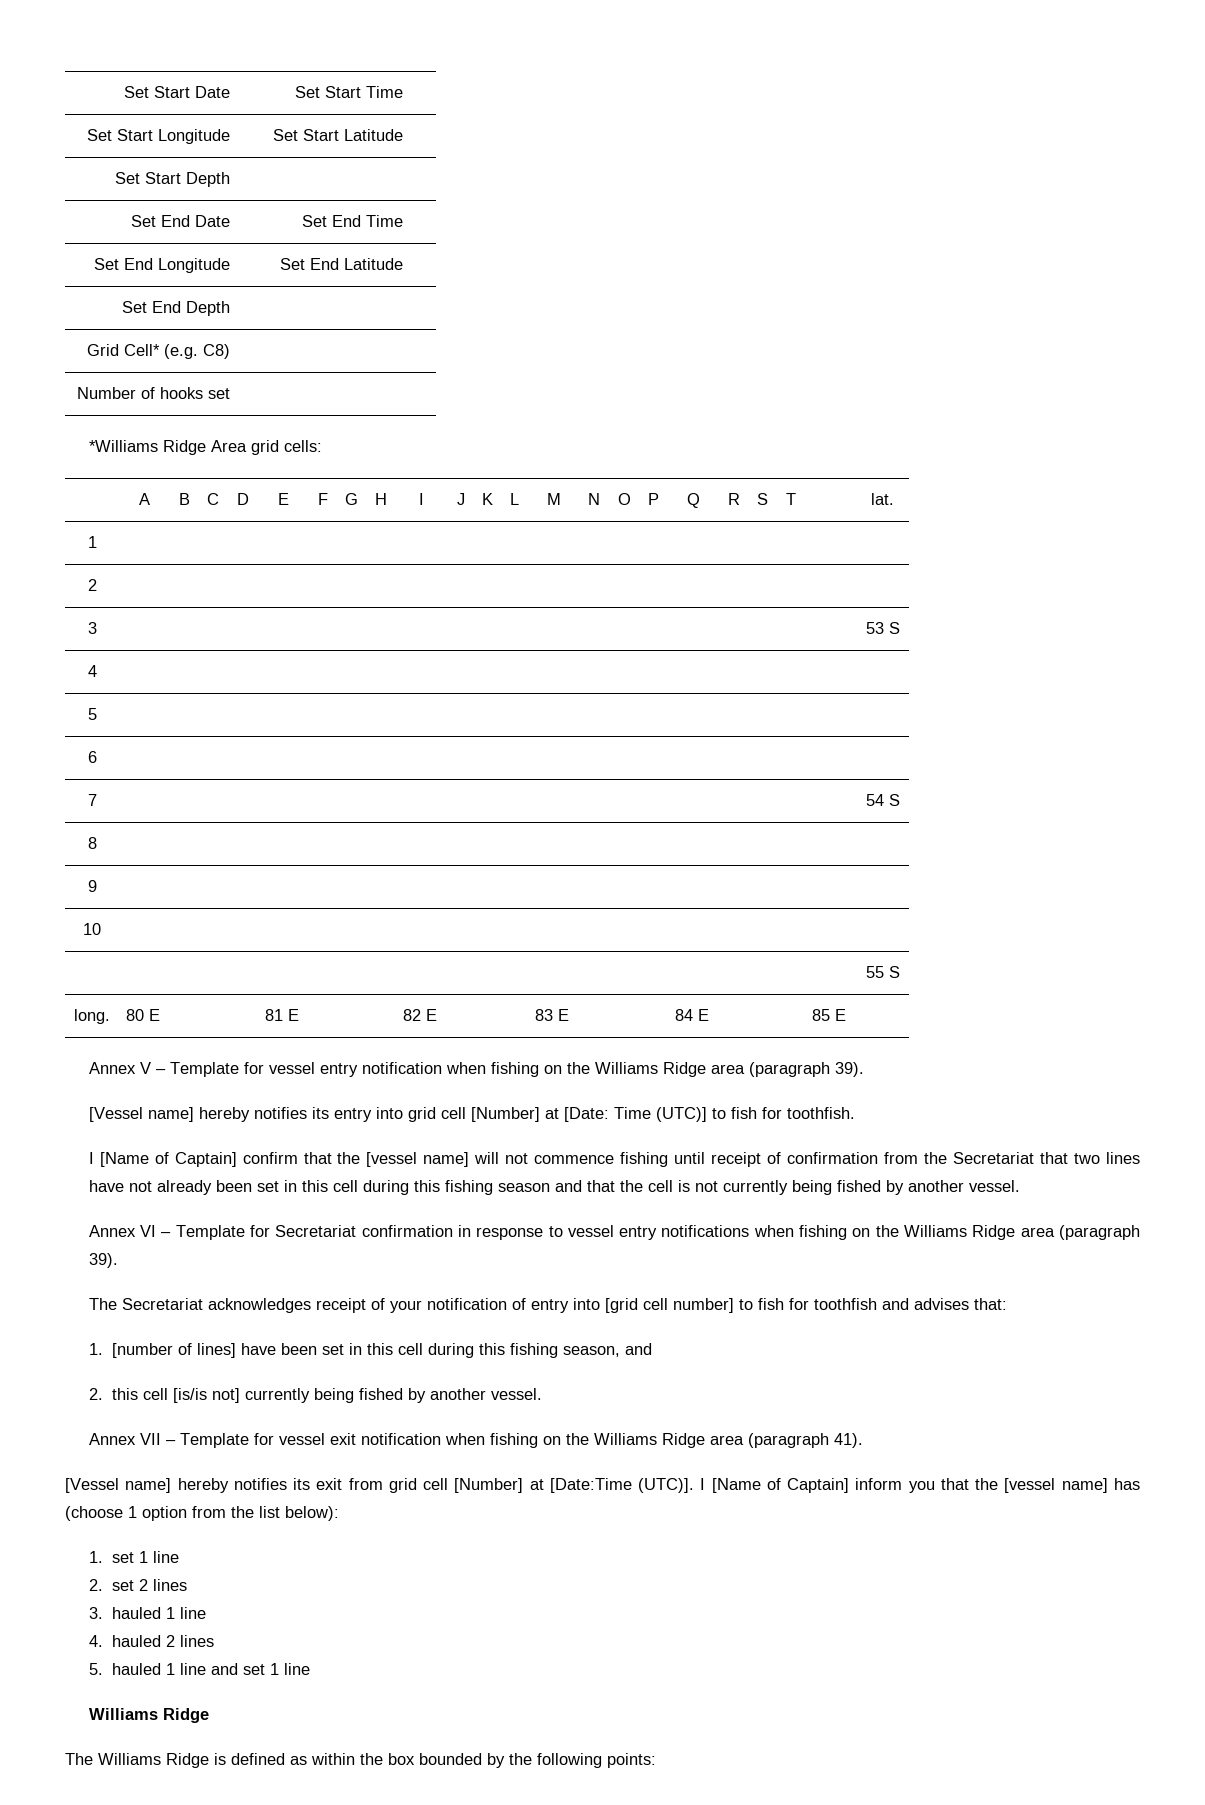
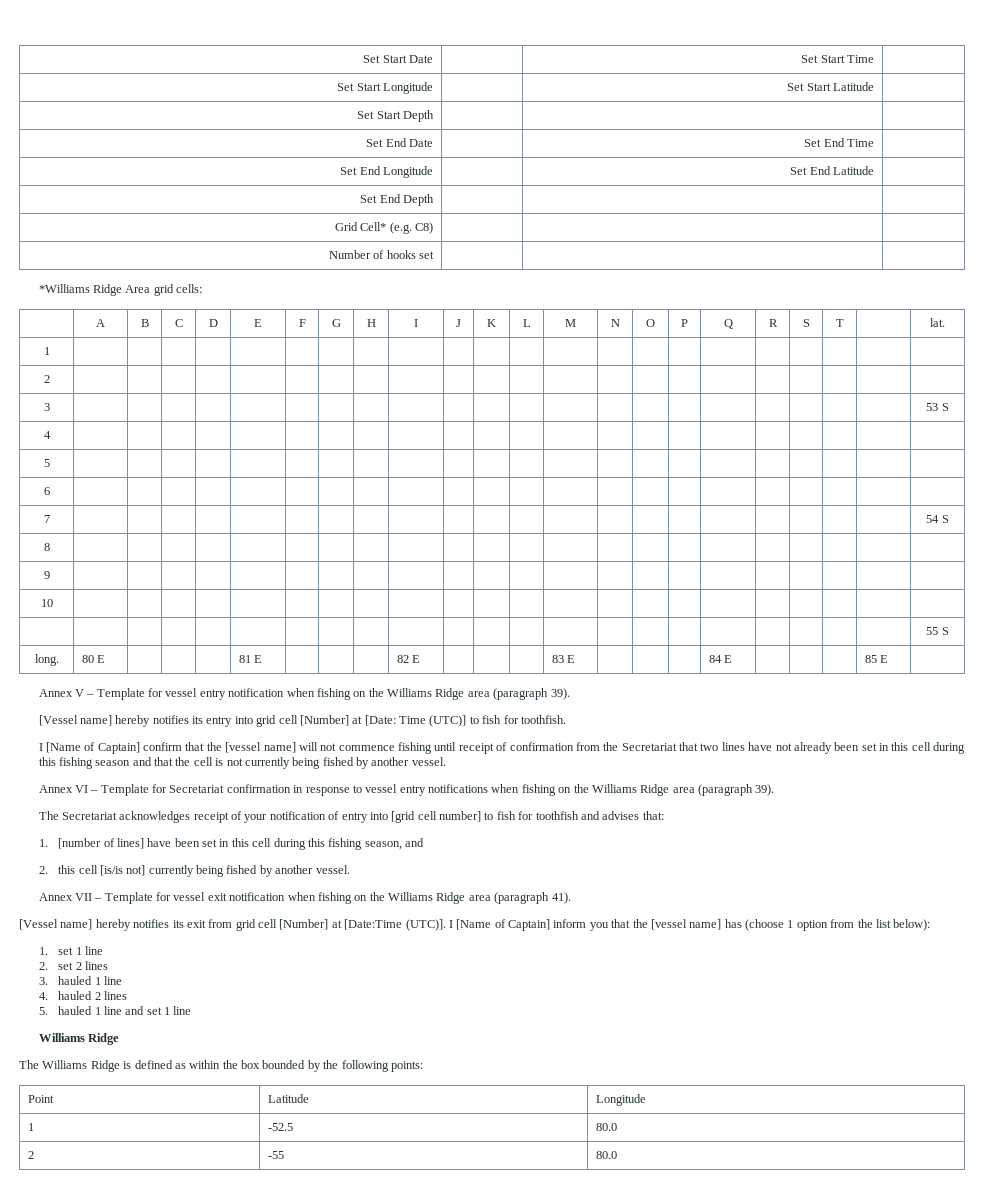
+ Point | Latitude | Longitude
+ 1 | -52.5 | 80.0
+ 2 | -55 | 80.0

